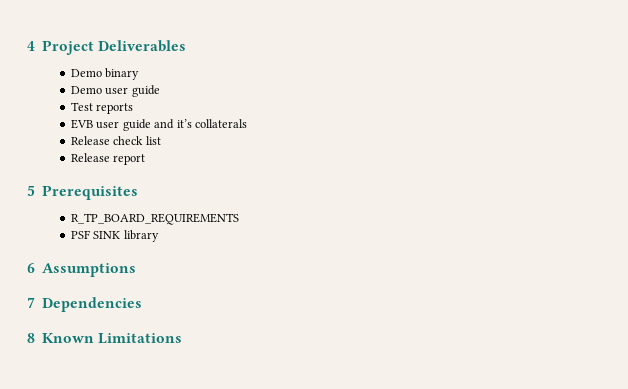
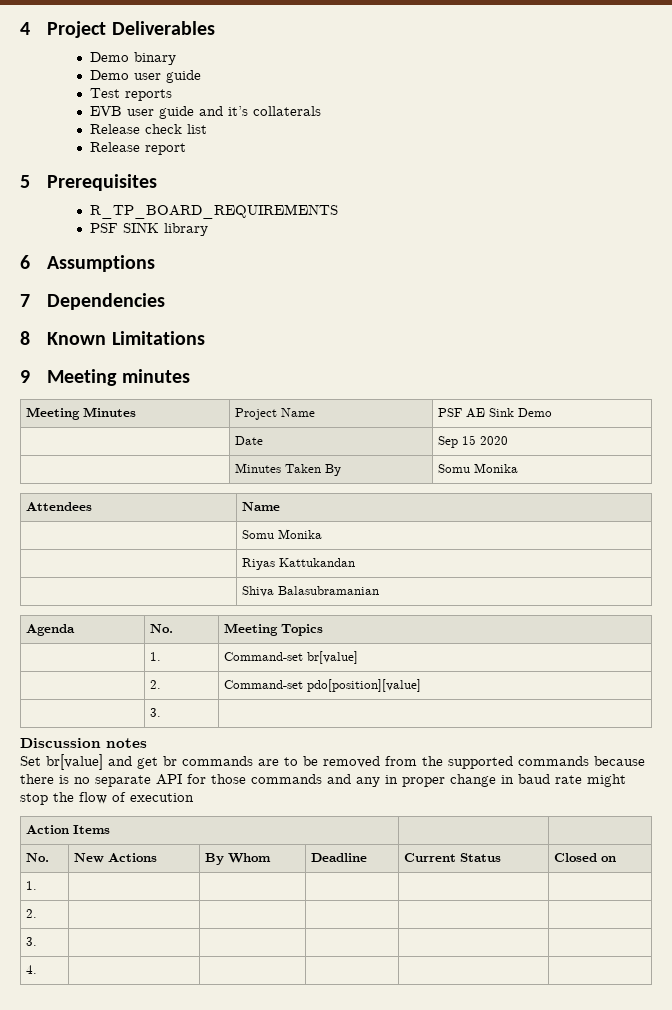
+ 9 Meeting minutes
+ Meeting Minutes | Project Name | PSF AE Sink Demo
+ | Date | Sep 15 2020
+ | Minutes Taken By | Somu Monika
+ Attendees | Name
+ | Somu Monika
+ | Riyas Kattukandan
+ | Shiva Balasubramanian
+ Agenda | No. | Meeting Topics
+ | 1. | Command-set br[value]
+ | 2. | Command-set pdo[position][value]
+ | 3. |
+ Discussion notes
+ Set br[value] and get br commands are to be removed from the supported commands because there is no separate API for those commands and any in proper change in baud rate might stop the flow of execution
+ Action Items | |
+ No. | New Actions | By Whom | Deadline | Current Status | Closed on
+ 1. | | | | |
+ 2. | | | | |
+ 3. | | | | |
+ 4. | | | | |

